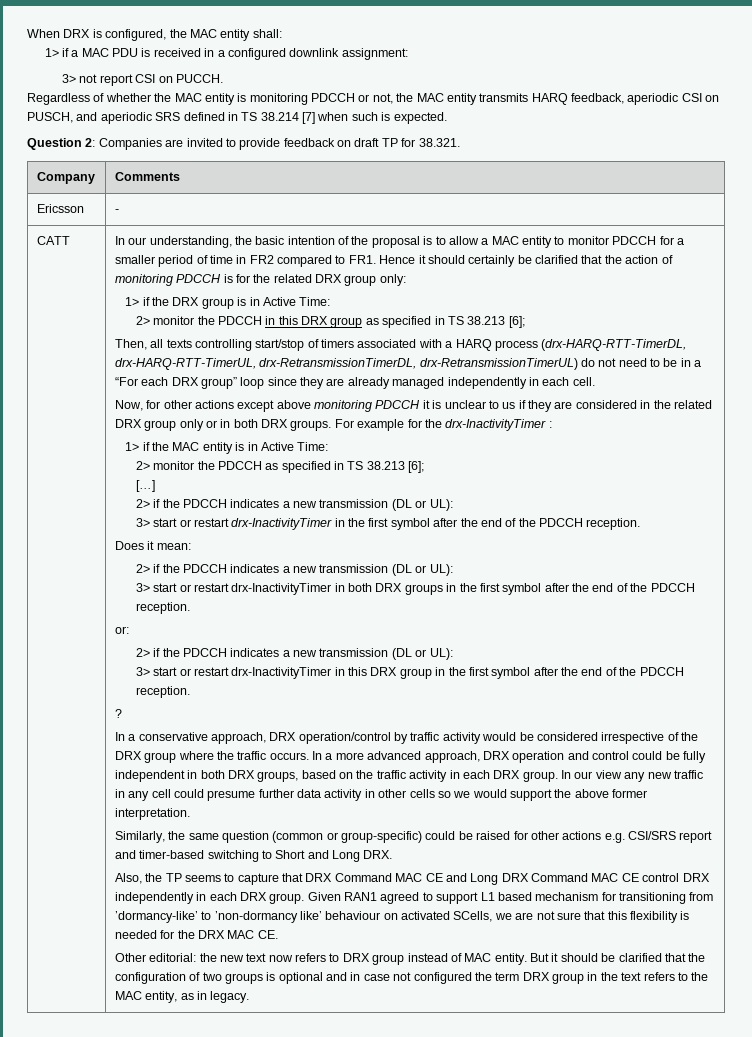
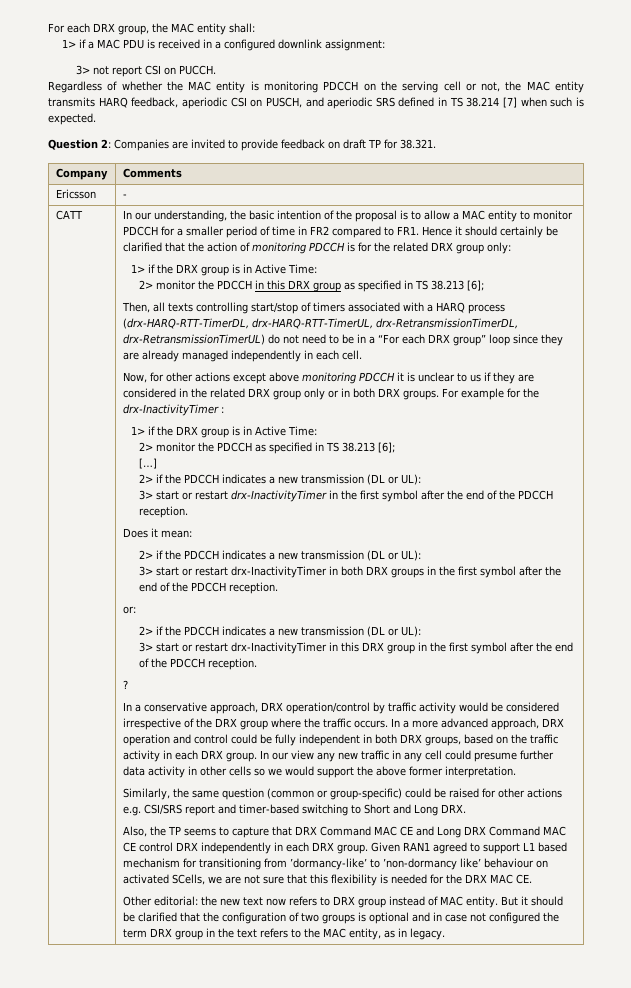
- When DRX is configured, the MAC entity shall:
+ For each DRX group, the MAC entity shall:
- Regardless of whether the MAC entity is monitoring PDCCH or not, the MAC entity transmits HARQ feedback, aperiodic CSI on PUSCH, and aperiodic SRS defined in TS 38.214 [7] when such is expected.
+ Regardless of whether the MAC entity is monitoring PDCCH on the serving cell or not, the MAC entity transmits HARQ feedback, aperiodic CSI on PUSCH, and aperiodic SRS defined in TS 38.214 [7] when such is expected.
  For example for the drx-InactivityTimer :
- 1> if the MAC entity is in Active Time:
+ 1> if the DRX group is in Active Time:

